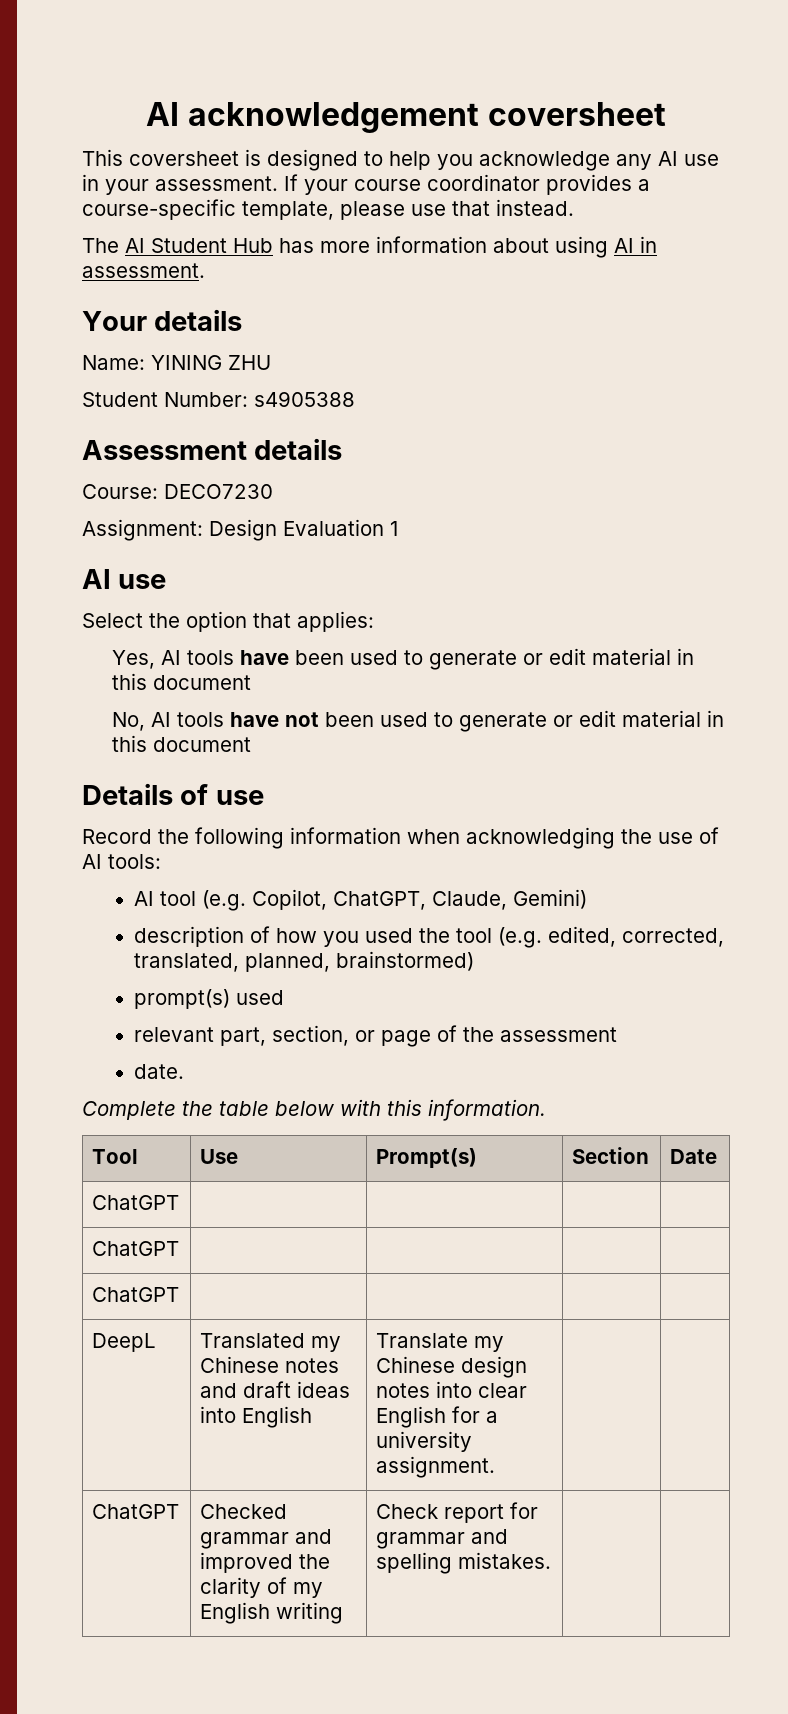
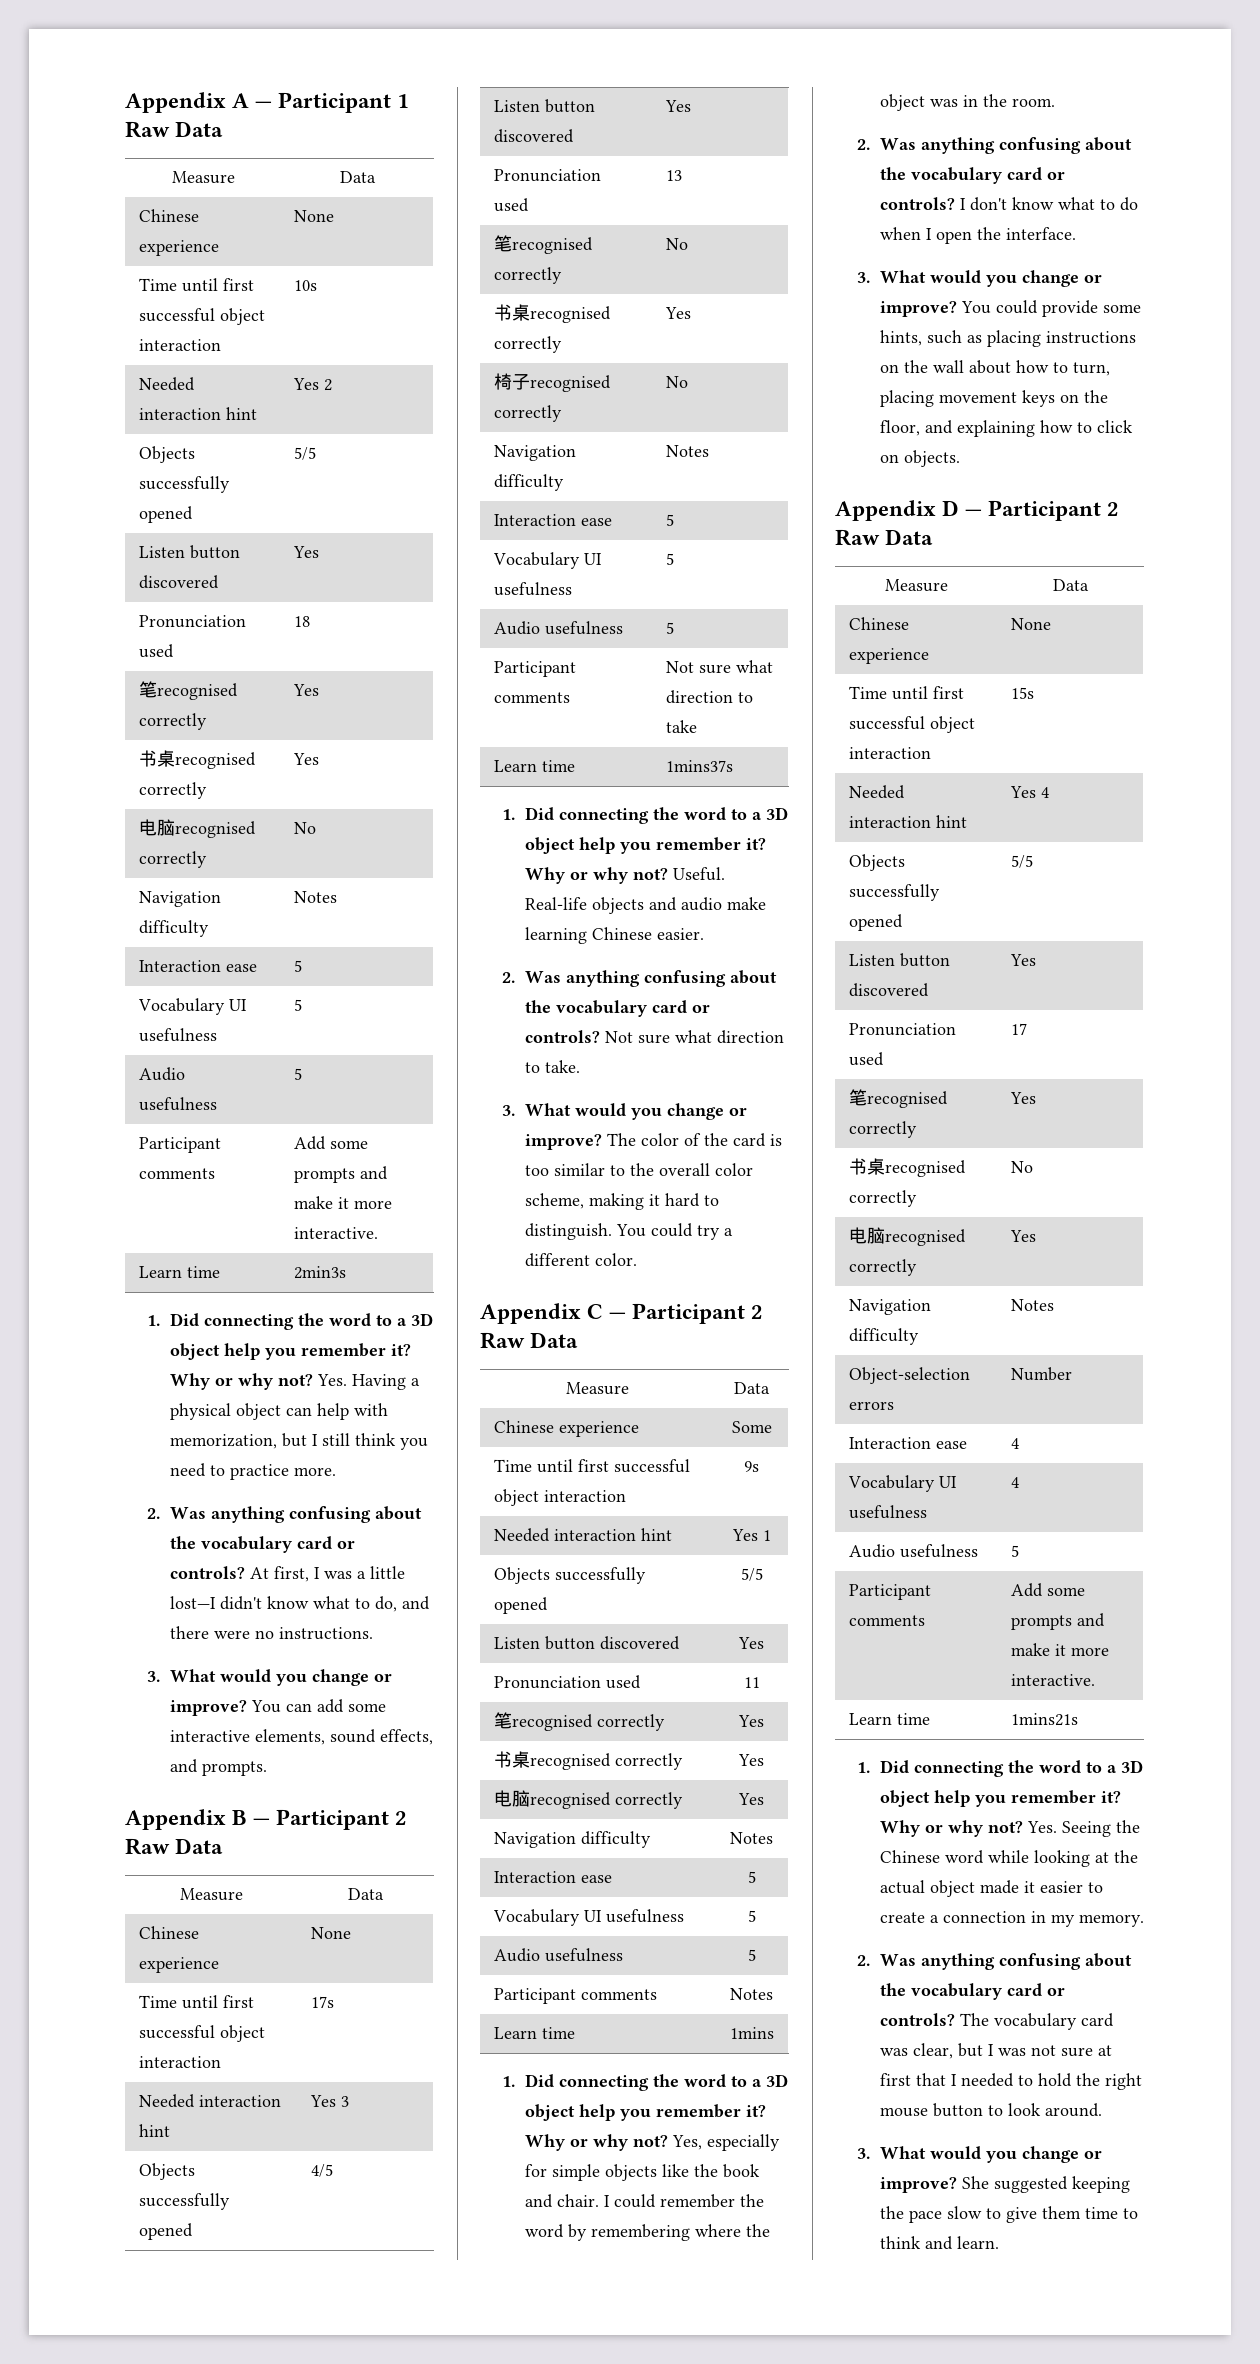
- AI acknowledgement coversheet
- This coversheet is designed to help you acknowledge any AI use in your assessment. If your course coordinator provides a course-specific template, please use that instead.
- The AI Student Hub has more information about using AI in assessment.
- Your details
- Name: YINING ZHU
- Student Number: s4905388
- Assessment details
- Course: DECO7230
- Assignment: Design Evaluation 1
- AI use
- Select the option that applies:
- Yes, AI tools have been used to generate or edit material in this document
- No, AI tools have not been used to generate or edit material in this document
- Details of use
- Record the following information when acknowledging the use of AI tools:
- AI tool (e.g. Copilot, ChatGPT, Claude, Gemini)
- description of how you used the tool (e.g. edited, corrected, translated, planned, brainstormed)
- prompt(s) used
- relevant part, section, or page of the assessment
- date.
- Complete the table below with this information.
- Tool | Use | Prompt(s) | Section | Date
- ChatGPT | | | |
- ChatGPT | | | |
- ChatGPT | | | |
- DeepL | Translated my Chinese notes and draft ideas into English | Translate my Chinese design notes into clear English for a university assignment. | |
- ChatGPT | Checked grammar and improved the clarity of my English writing | Check report for grammar and spelling mistakes. | |
+ Appendix A — Participant 1 Raw Data
+ Measure | Data
+ Chinese experience | None
+ Time until first successful object interaction | 10s
+ Needed interaction hint | Yes 2
+ Objects successfully opened | 5/5
+ Listen button discovered | Yes
+ Pronunciation used | 18
+ 笔recognised correctly | Yes
+ 书桌recognised correctly | Yes
+ 电脑recognised correctly | No
+ Navigation difficulty | Notes
+ Interaction ease | 5
+ Vocabulary UI usefulness | 5
+ Audio usefulness | 5
+ Participant comments | Add some prompts and make it more interactive.
+ Learn time | 2min3s
+ 1. Did connecting the word to a 3D object help you remember it? Why or why not? Yes. Having a physical object can help with memorization, but I still think you need to practice more.
+ 2. Was anything confusing about the vocabulary card or controls? At first, I was a little lost—I didn't know what to do, and there were no instructions.
+ 3. What would you change or improve? You can add some interactive elements, sound effects, and prompts.
+ Appendix B — Participant 2 Raw Data
+ Measure | Data
+ Chinese experience | None
+ Time until first successful object interaction | 17s
+ Needed interaction hint | Yes 3
+ Objects successfully opened | 4/5
+ Listen button discovered | Yes
+ Pronunciation used | 13
+ 笔recognised correctly | No
+ 书桌recognised correctly | Yes
+ 椅子recognised correctly | No
+ Navigation difficulty | Notes
+ Interaction ease | 5
+ Vocabulary UI usefulness | 5
+ Audio usefulness | 5
+ Participant comments | Not sure what direction to take
+ Learn time | 1mins37s
+ 1. Did connecting the word to a 3D object help you remember it? Why or why not? Useful. Real-life objects and audio make learning Chinese easier.
+ 2. Was anything confusing about the vocabulary card or controls? Not sure what direction to take.
+ 3. What would you change or improve? The color of the card is too similar to the overall color scheme, making it hard to distinguish. You could try a different color.
+ Appendix C — Participant 2 Raw Data
+ Measure | Data
+ Chinese experience | Some
+ Time until first successful object interaction | 9s
+ Needed interaction hint | Yes 1
+ Objects successfully opened | 5/5
+ Listen button discovered | Yes
+ Pronunciation used | 11
+ 笔recognised correctly | Yes
+ 书桌recognised correctly | Yes
+ 电脑recognised correctly | Yes
+ Navigation difficulty | Notes
+ Interaction ease | 5
+ Vocabulary UI usefulness | 5
+ Audio usefulness | 5
+ Participant comments | Notes
+ Learn time | 1mins
+ 1. Did connecting the word to a 3D object help you remember it? Why or why not? Yes, especially for simple objects like the book and chair. I could remember the word by remembering where the object was in the room.
+ 2. Was anything confusing about the vocabulary card or controls? I don't know what to do when I open the interface.
+ 3. What would you change or improve? You could provide some hints, such as placing instructions on the wall about how to turn, placing movement keys on the floor, and explaining how to click on objects.
+ Appendix D — Participant 2 Raw Data
+ Measure | Data
+ Chinese experience | None
+ Time until first successful object interaction | 15s
+ Needed interaction hint | Yes 4
+ Objects successfully opened | 5/5
+ Listen button discovered | Yes
+ Pronunciation used | 17
+ 笔recognised correctly | Yes
+ 书桌recognised correctly | No
+ 电脑recognised correctly | Yes
+ Navigation difficulty | Notes
+ Object-selection errors | Number
+ Interaction ease | 4
+ Vocabulary UI usefulness | 4
+ Audio usefulness | 5
+ Participant comments | Add some prompts and make it more interactive.
+ Learn time | 1mins21s
+ 1. Did connecting the word to a 3D object help you remember it? Why or why not? Yes. Seeing the Chinese word while looking at the actual object made it easier to create a connection in my memory.
+ 2. Was anything confusing about the vocabulary card or controls? The vocabulary card was clear, but I was not sure at first that I needed to hold the right mouse button to look around.
+ 3. What would you change or improve? She suggested keeping the pace slow to give them time to think and learn.

